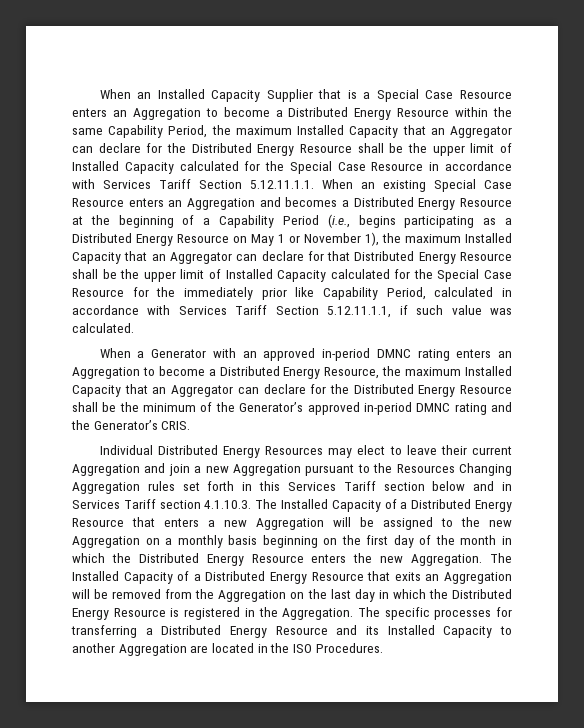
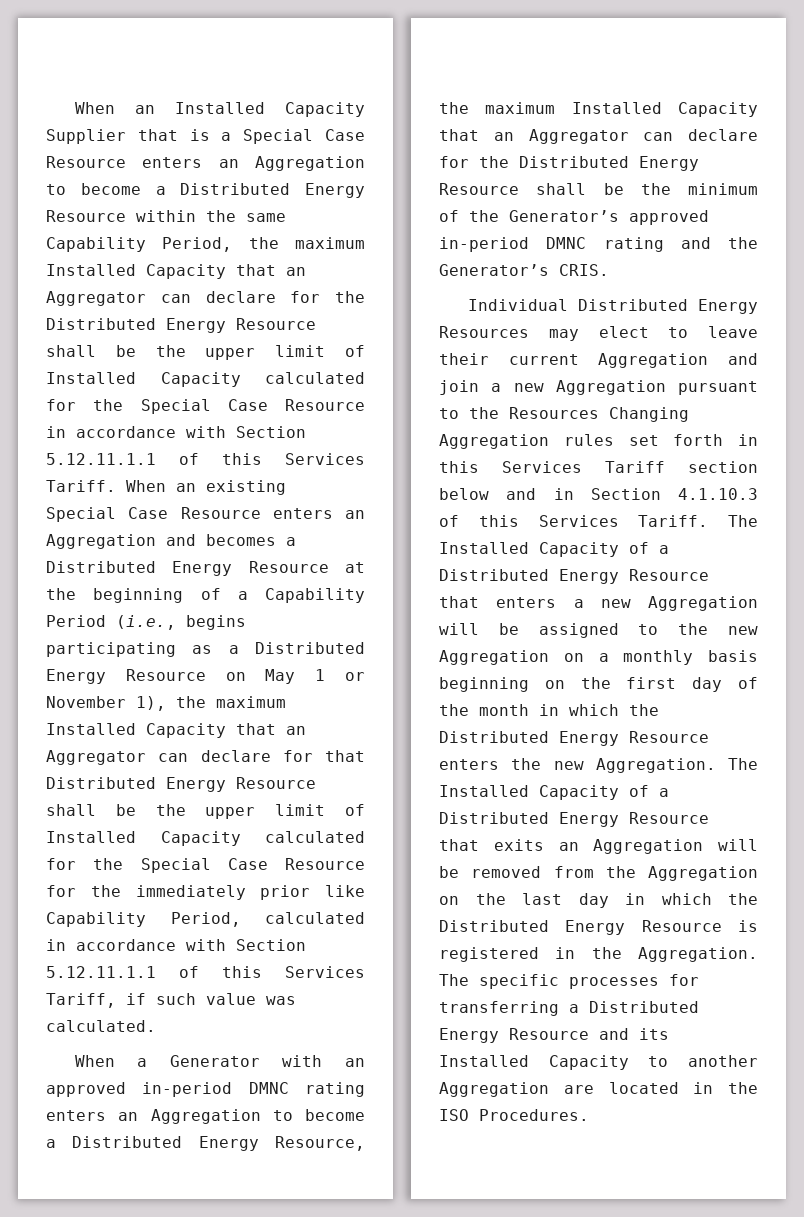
- When an Installed Capacity Supplier that is a Special Case Resource enters an Aggregation to become a Distributed Energy Resource within the same Capability Period, the maximum Installed Capacity that an Aggregator can declare for the Distributed Energy Resource shall be the upper limit of Installed Capacity calculated for the Special Case Resource in accordance with Services Tariff Section 5.12.11.1.1. When an existing Special Case Resource enters an Aggregation and becomes a Distributed Energy Resource at the beginning of a Capability Period (i.e., begins participating as a Distributed Energy Resource on May 1 or November 1), the maximum Installed Capacity that an Aggregator can declare for that Distributed Energy Resource shall be the upper limit of Installed Capacity calculated for the Special Case Resource for the immediately prior like Capability Period, calculated in accordance with Services Tariff Section 5.12.11.1.1, if such value was calculated.
+ When an Installed Capacity Supplier that is a Special Case Resource enters an Aggregation to become a Distributed Energy Resource within the same Capability Period, the maximum Installed Capacity that an Aggregator can declare for the Distributed Energy Resource shall be the upper limit of Installed Capacity calculated for the Special Case Resource in accordance with Section 5.12.11.1.1 of this Services Tariff. When an existing Special Case Resource enters an Aggregation and becomes a Distributed Energy Resource at the beginning of a Capability Period (i.e., begins participating as a Distributed Energy Resource on May 1 or November 1), the maximum Installed Capacity that an Aggregator can declare for that Distributed Energy Resource shall be the upper limit of Installed Capacity calculated for the Special Case Resource for the immediately prior like Capability Period, calculated in accordance with Section 5.12.11.1.1 of this Services Tariff, if such value was calculated.
- Individual Distributed Energy Resources may elect to leave their current Aggregation and join a new Aggregation pursuant to the Resources Changing Aggregation rules set forth in this Services Tariff section below and in Services Tariff section 4.1.10.3. The Installed Capacity of a Distributed Energy Resource that enters a new Aggregation will be assigned to the new Aggregation on a monthly basis beginning on the first day of the month in which the Distributed Energy Resource enters the new Aggregation.
+ Individual Distributed Energy Resources may elect to leave their current Aggregation and join a new Aggregation pursuant to the Resources Changing Aggregation rules set forth in this Services Tariff section below and in Section 4.1.10.3 of this Services Tariff. The Installed Capacity of a Distributed Energy Resource that enters a new Aggregation will be assigned to the new Aggregation on a monthly basis beginning on the first day of the month in which the Distributed Energy Resource enters the new Aggregation.

